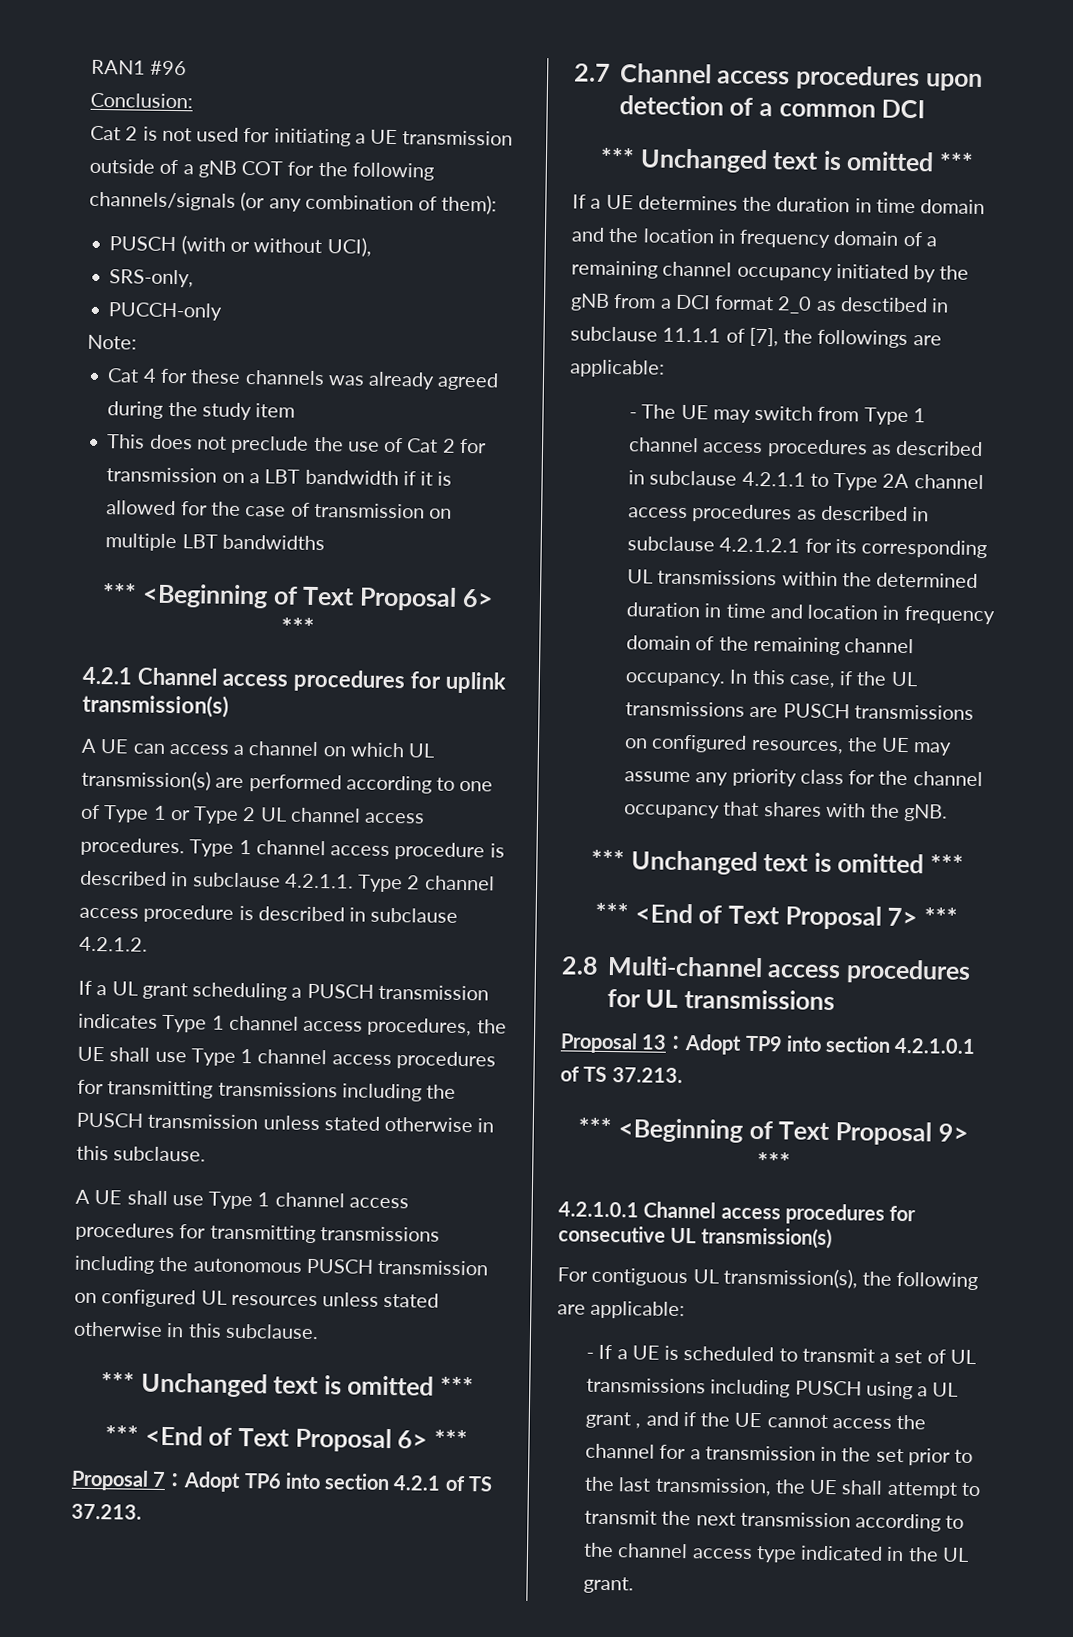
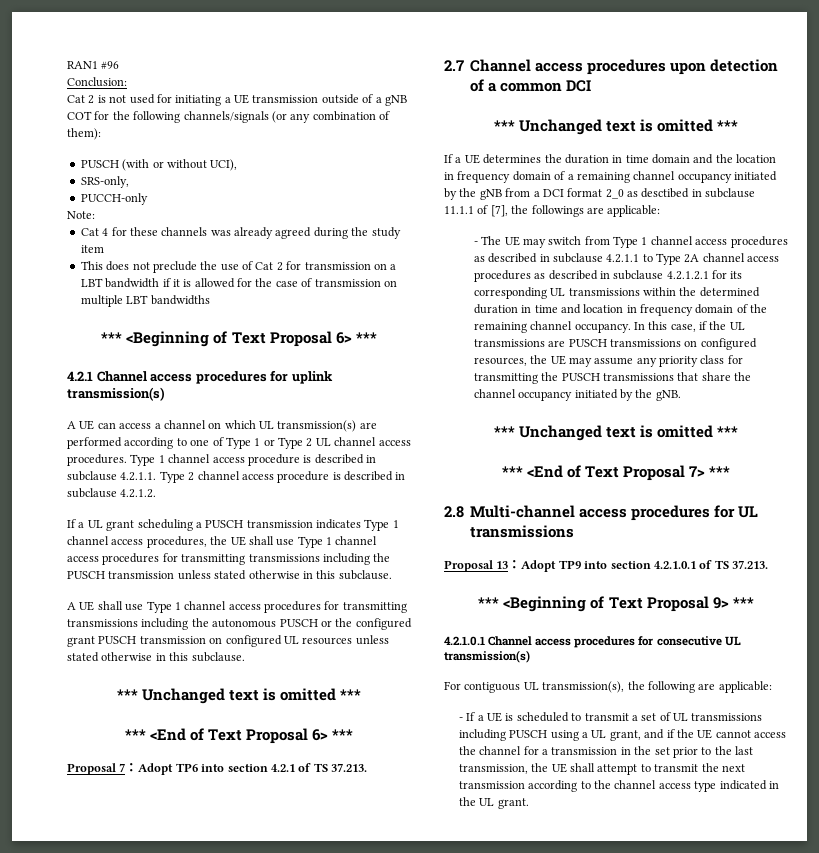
- A UE shall use Type 1 channel access procedures for transmitting transmissions including the autonomous PUSCH transmission on configured UL resources unless stated otherwise in this subclause.
+ A UE shall use Type 1 channel access procedures for transmitting transmissions including the autonomous PUSCH or the configured grant PUSCH transmission on configured UL resources unless stated otherwise in this subclause.
- In this case, if the UL transmissions are PUSCH transmissions on configured resources, the UE may assume any priority class for the channel occupancy that shares with the gNB.
+ In this case, if the UL transmissions are PUSCH transmissions on configured resources, the UE may assume any priority class for transmitting the PUSCH transmissions that share the channel occupancy initiated by the gNB.
- - If a UE is scheduled to transmit a set of UL transmissions including PUSCH using a UL grant , and if the UE cannot access the channel for a transmission in the set prior to the last transmission, the UE shall attempt to transmit the next transmission according to the channel access type indicated in the UL grant.
+ - If a UE is scheduled to transmit a set of UL transmissions including PUSCH using a UL grant, and if the UE cannot access the channel for a transmission in the set prior to the last transmission, the UE shall attempt to transmit the next transmission according to the channel access type indicated in the UL grant.

